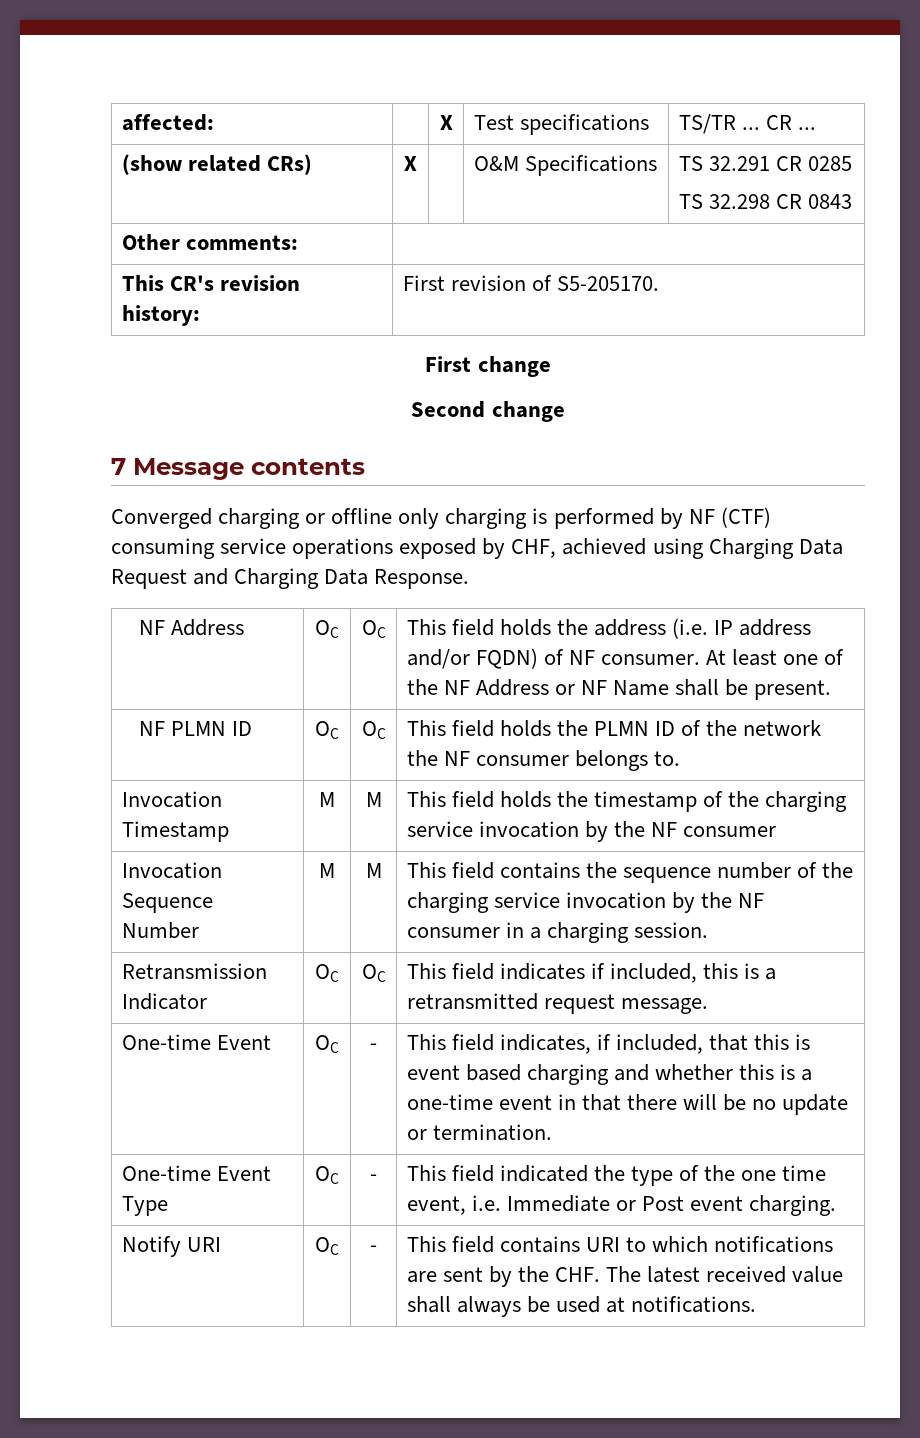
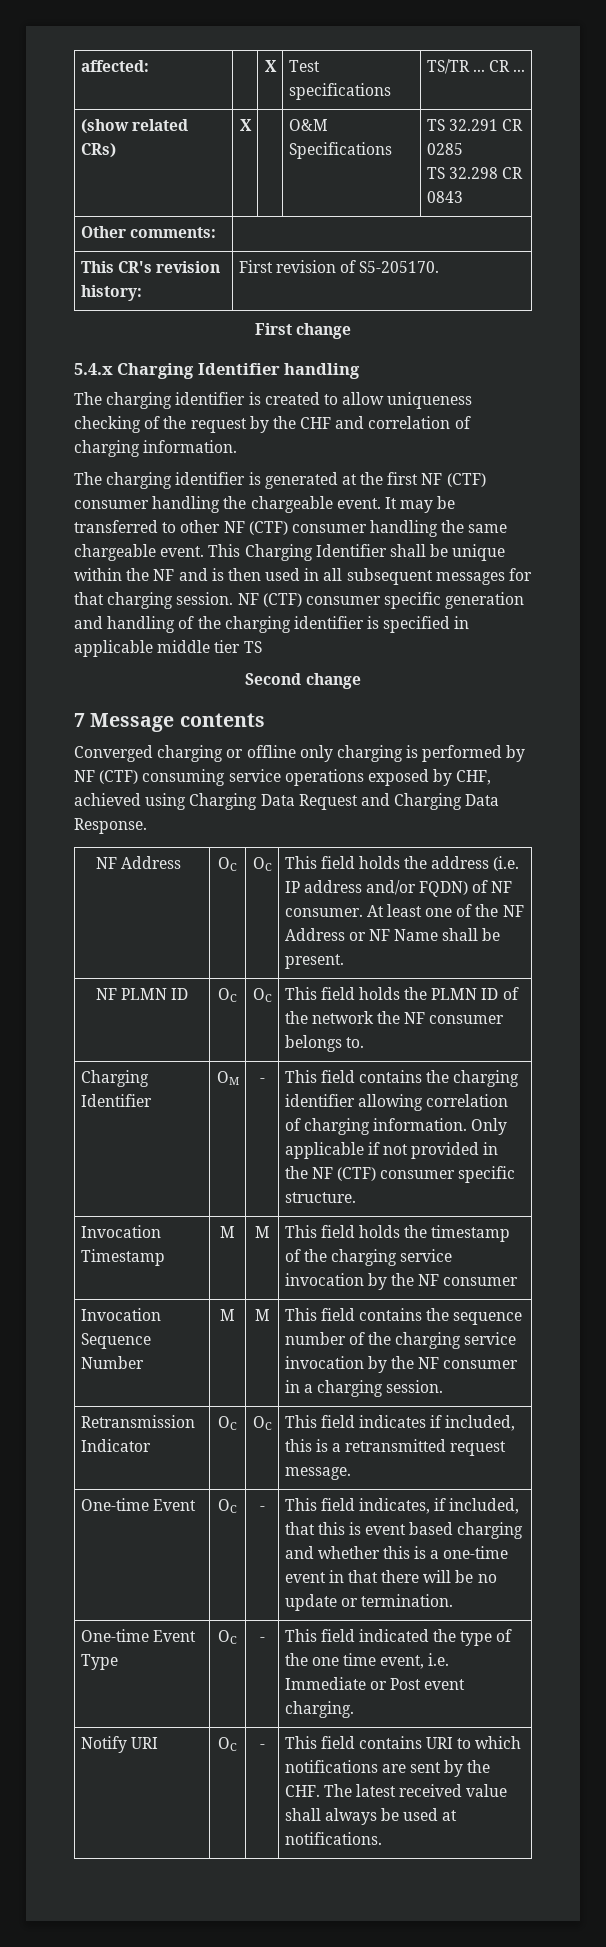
+ 5.4.x Charging Identifier handling
+ The charging identifier is created to allow uniqueness checking of the request by the CHF and correlation of charging information.
+ The charging identifier is generated at the first NF (CTF) consumer handling the chargeable event. It may be transferred to other NF (CTF) consumer handling the same chargeable event. This Charging Identifier shall be unique within the NF and is then used in all subsequent messages for that charging session. NF (CTF) consumer specific generation and handling of the charging identifier is specified in applicable middle tier TS
+ Charging Identifier | OM | - | This field contains the charging identifier allowing correlation of charging information. Only applicable if not provided in the NF (CTF) consumer specific structure.

